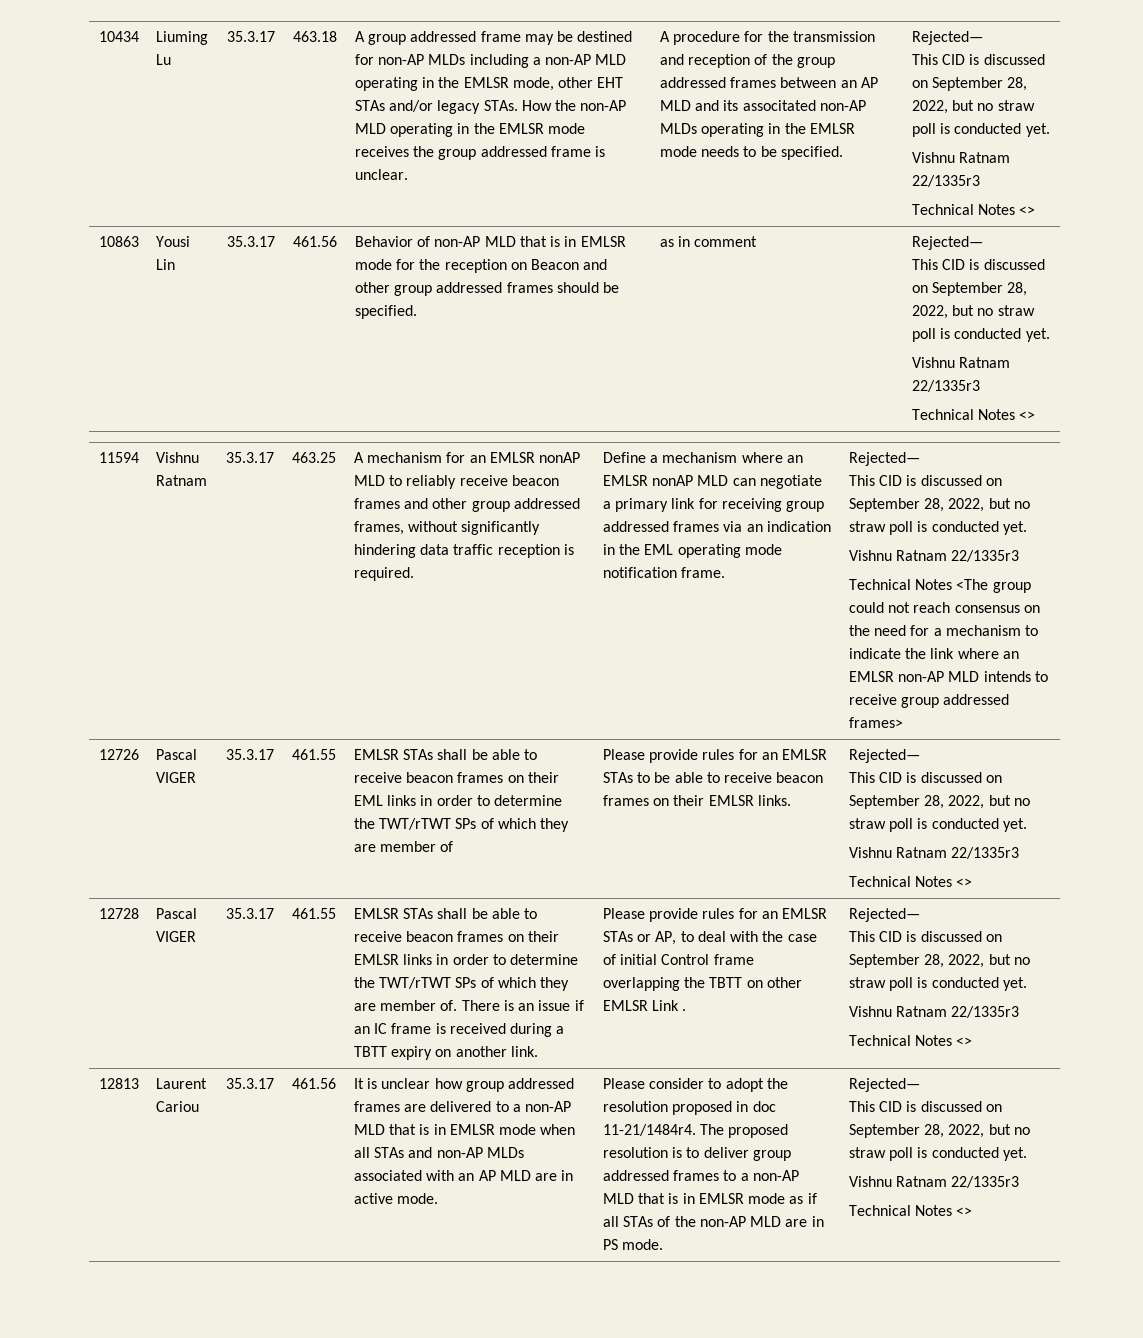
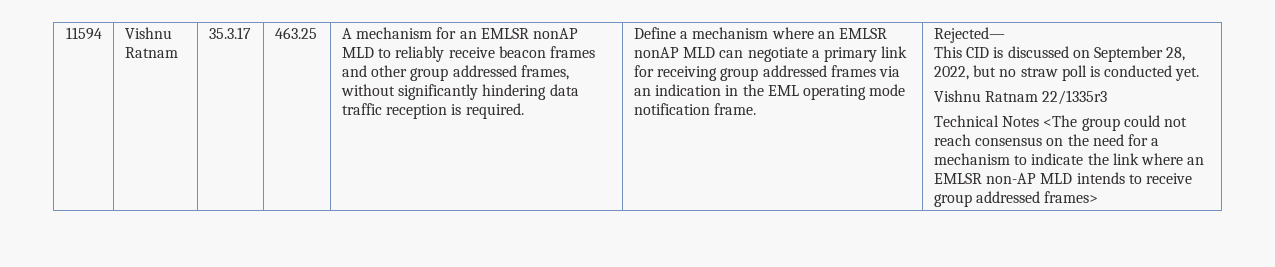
- 10434 | Liuming Lu | 35.3.17 | 463.18 | A group addressed frame may be destined for non-AP MLDs including a non-AP MLD operating in the EMLSR mode, other EHT STAs and/or legacy STAs. How the non-AP MLD operating in the EMLSR mode receives the group addressed frame is unclear. | A procedure for the transmission and reception of the group addressed frames between an AP MLD and its associtated non-AP MLDs operating in the EMLSR mode needs to be specified. | Rejected—
- This CID is discussed on September 28, 2022, but no straw poll is conducted yet.
- Vishnu Ratnam 22/1335r3
- Technical Notes <>
- 10863 | Yousi Lin | 35.3.17 | 461.56 | Behavior of non-AP MLD that is in EMLSR mode for the reception on Beacon and other group addressed frames should be specified. | as in comment | Rejected—
- This CID is discussed on September 28, 2022, but no straw poll is conducted yet.
- Vishnu Ratnam 22/1335r3
- Technical Notes <>
- 12726 | Pascal VIGER | 35.3.17 | 461.55 | EMLSR STAs shall be able to receive beacon frames on their EML links in order to determine the TWT/rTWT SPs of which they are member of | Please provide rules for an EMLSR STAs to be able to receive beacon frames on their EMLSR links. | Rejected—
- This CID is discussed on September 28, 2022, but no straw poll is conducted yet.
- Vishnu Ratnam 22/1335r3
- Technical Notes <>
- 12728 | Pascal VIGER | 35.3.17 | 461.55 | EMLSR STAs shall be able to receive beacon frames on their EMLSR links in order to determine the TWT/rTWT SPs of which they are member of. There is an issue if an IC frame is received during a TBTT expiry on another link. | Please provide rules for an EMLSR STAs or AP, to deal with the case of initial Control frame overlapping the TBTT on other EMLSR Link . | Rejected—
- This CID is discussed on September 28, 2022, but no straw poll is conducted yet.
- Vishnu Ratnam 22/1335r3
- Technical Notes <>
- 12813 | Laurent Cariou | 35.3.17 | 461.56 | It is unclear how group addressed frames are delivered to a non-AP MLD that is in EMLSR mode when all STAs and non-AP MLDs associated with an AP MLD are in active mode. | Please consider to adopt the resolution proposed in doc 11-21/1484r4. The proposed resolution is to deliver group addressed frames to a non-AP MLD that is in EMLSR mode as if all STAs of the non-AP MLD are in PS mode. | Rejected—
- This CID is discussed on September 28, 2022, but no straw poll is conducted yet.
- Vishnu Ratnam 22/1335r3
- Technical Notes <>

